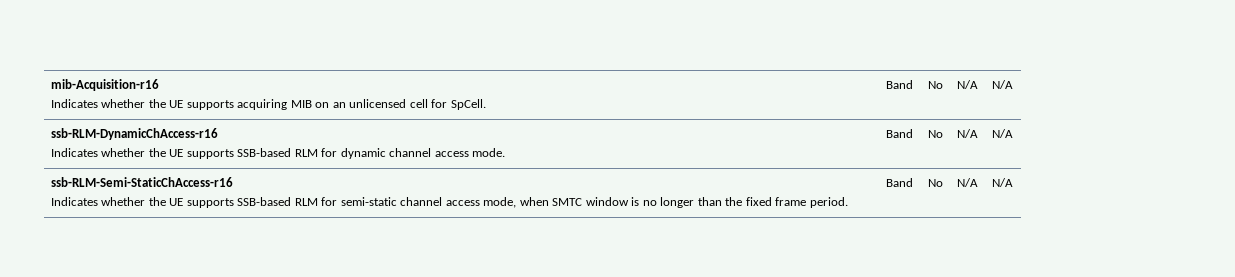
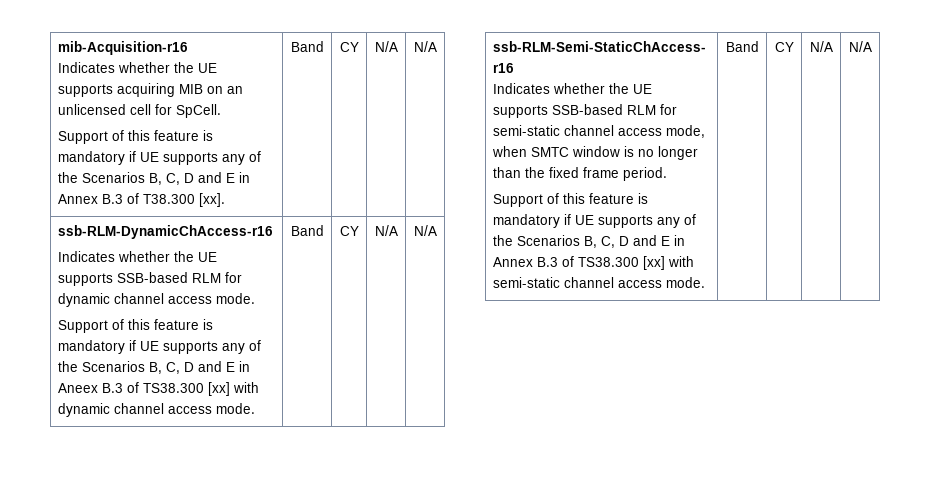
- Indicates whether the UE supports acquiring MIB on an unlicensed cell for SpCell. | Band | No
+ Indicates whether the UE supports acquiring MIB on an unlicensed cell for SpCell.
+ Support of this feature is mandatory if UE supports any of the Scenarios B, C, D and E in Annex B.3 of T38.300 [xx]. | Band | CY
- Indicates whether the UE supports SSB-based RLM for dynamic channel access mode. | Band | No
+ Indicates whether the UE supports SSB-based RLM for dynamic channel access mode.
+ Support of this feature is mandatory if UE supports any of the Scenarios B, C, D and E in Aneex B.3 of TS38.300 [xx] with dynamic channel access mode. | Band | CY
- Indicates whether the UE supports SSB-based RLM for semi-static channel access mode, when SMTC window is no longer than the fixed frame period. | Band | No
+ Indicates whether the UE supports SSB-based RLM for semi-static channel access mode, when SMTC window is no longer than the fixed frame period.
+ Support of this feature is mandatory if UE supports any of the Scenarios B, C, D and E in Annex B.3 of TS38.300 [xx] with semi-static channel access mode. | Band | CY

